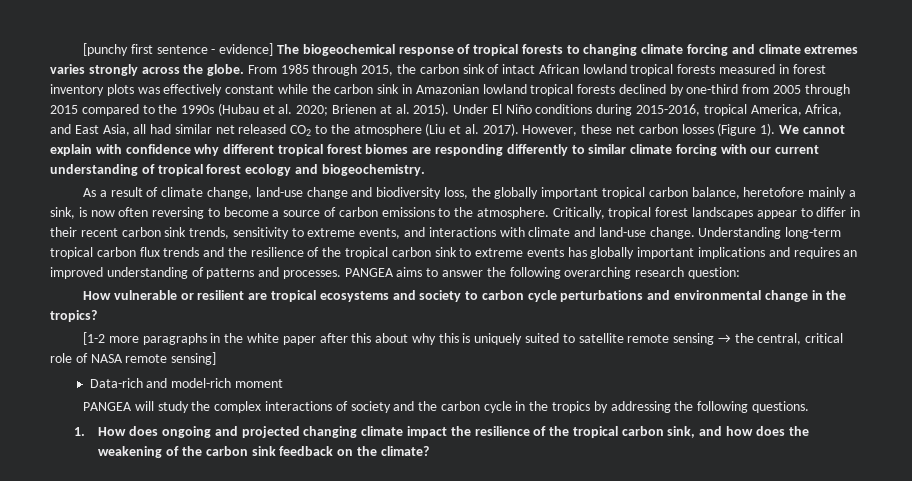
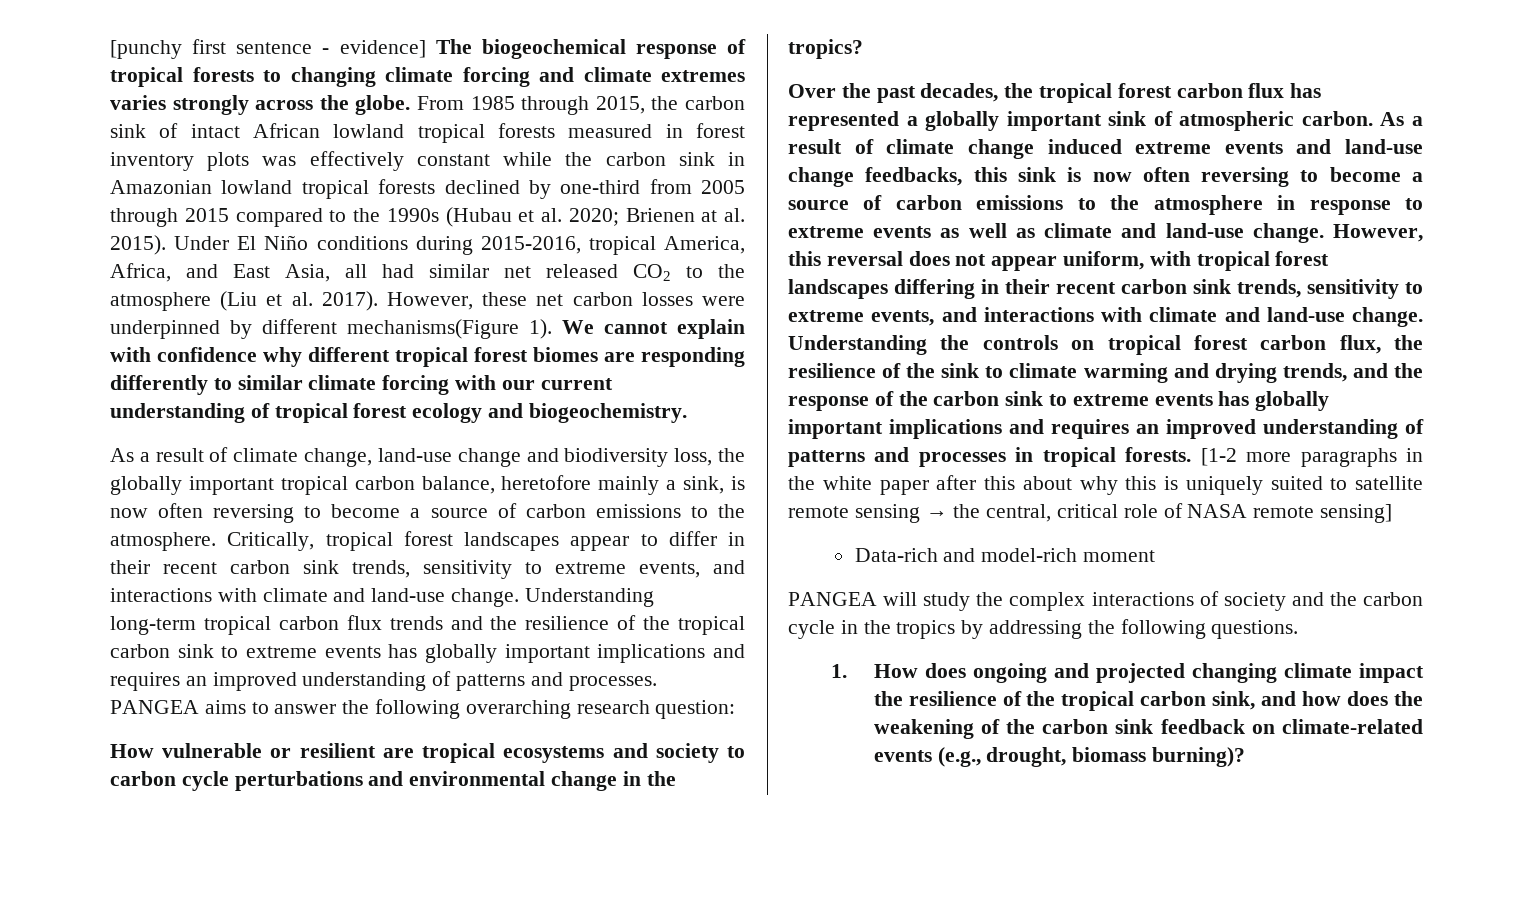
- However, these net carbon losses (Figure 1).
+ However, these net carbon losses were underpinned by different mechanisms(Figure 1).
+ Over the past decades, the tropical forest carbon flux has represented a globally important sink of atmospheric carbon. As a result of climate change induced extreme events and land-use change feedbacks, this sink is now often reversing to become a source of carbon emissions to the atmosphere in response to extreme events as well as climate and land-use change. However, this reversal does not appear uniform, with tropical forest landscapes differing in their recent carbon sink trends, sensitivity to extreme events, and interactions with climate and land-use change. Understanding the controls on tropical forest carbon flux, the resilience of the sink to climate warming and drying trends, and the response of the carbon sink to extreme events has globally important implications and requires an improved understanding of patterns and processes in tropical forests.
- 1. How does ongoing and projected changing climate impact the resilience of the tropical carbon sink, and how does the weakening of the carbon sink feedback on the climate?
+ 1. How does ongoing and projected changing climate impact the resilience of the tropical carbon sink, and how does the weakening of the carbon sink feedback on climate-related events (e.g., drought, biomass burning)?

